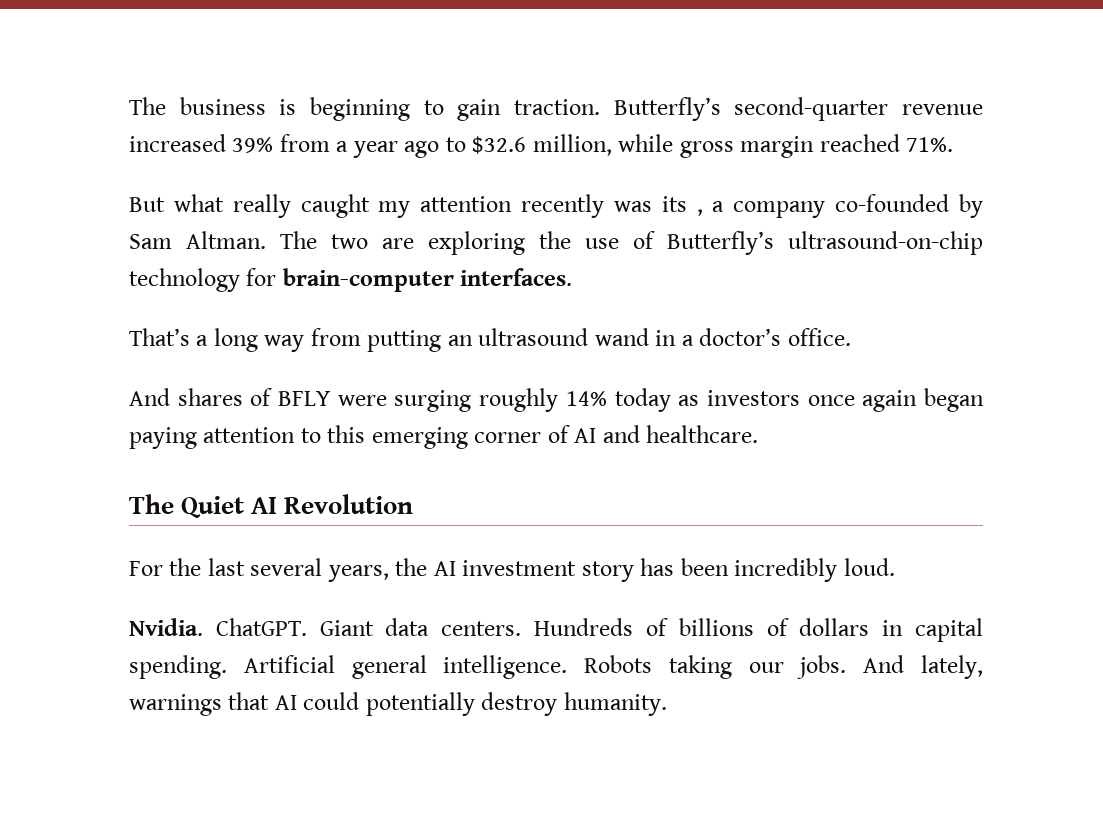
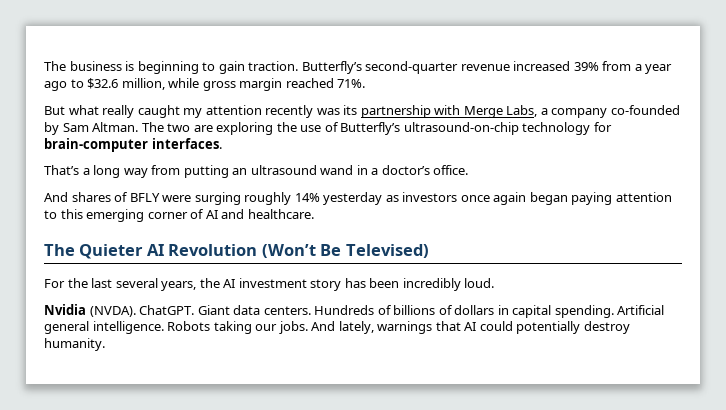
- But what really caught my attention recently was its , a company co-founded by Sam Altman.
+ But what really caught my attention recently was its partnership with Merge Labs, a company co-founded by Sam Altman.
- And shares of BFLY were surging roughly 14% today as investors once again began paying attention to this emerging corner of AI and healthcare.
+ And shares of BFLY were surging roughly 14% yesterday as investors once again began paying attention to this emerging corner of AI and healthcare.
- The Quiet AI Revolution
+ The Quieter AI Revolution (Won’t Be Televised)
- Nvidia.
+ Nvidia (NVDA).

